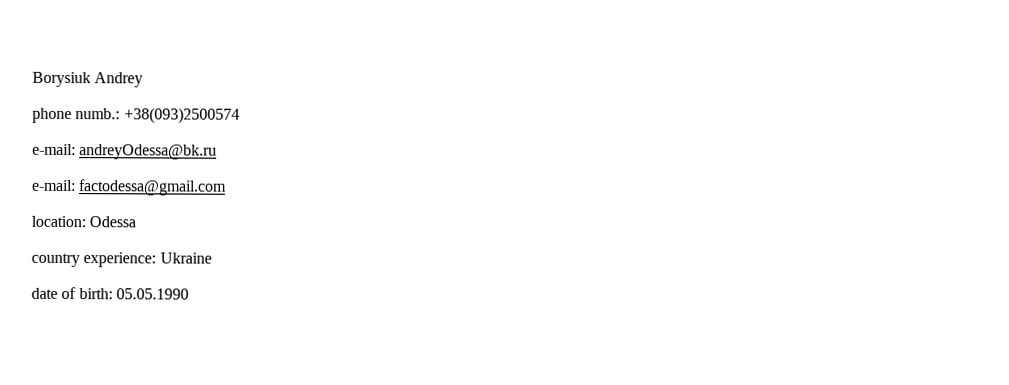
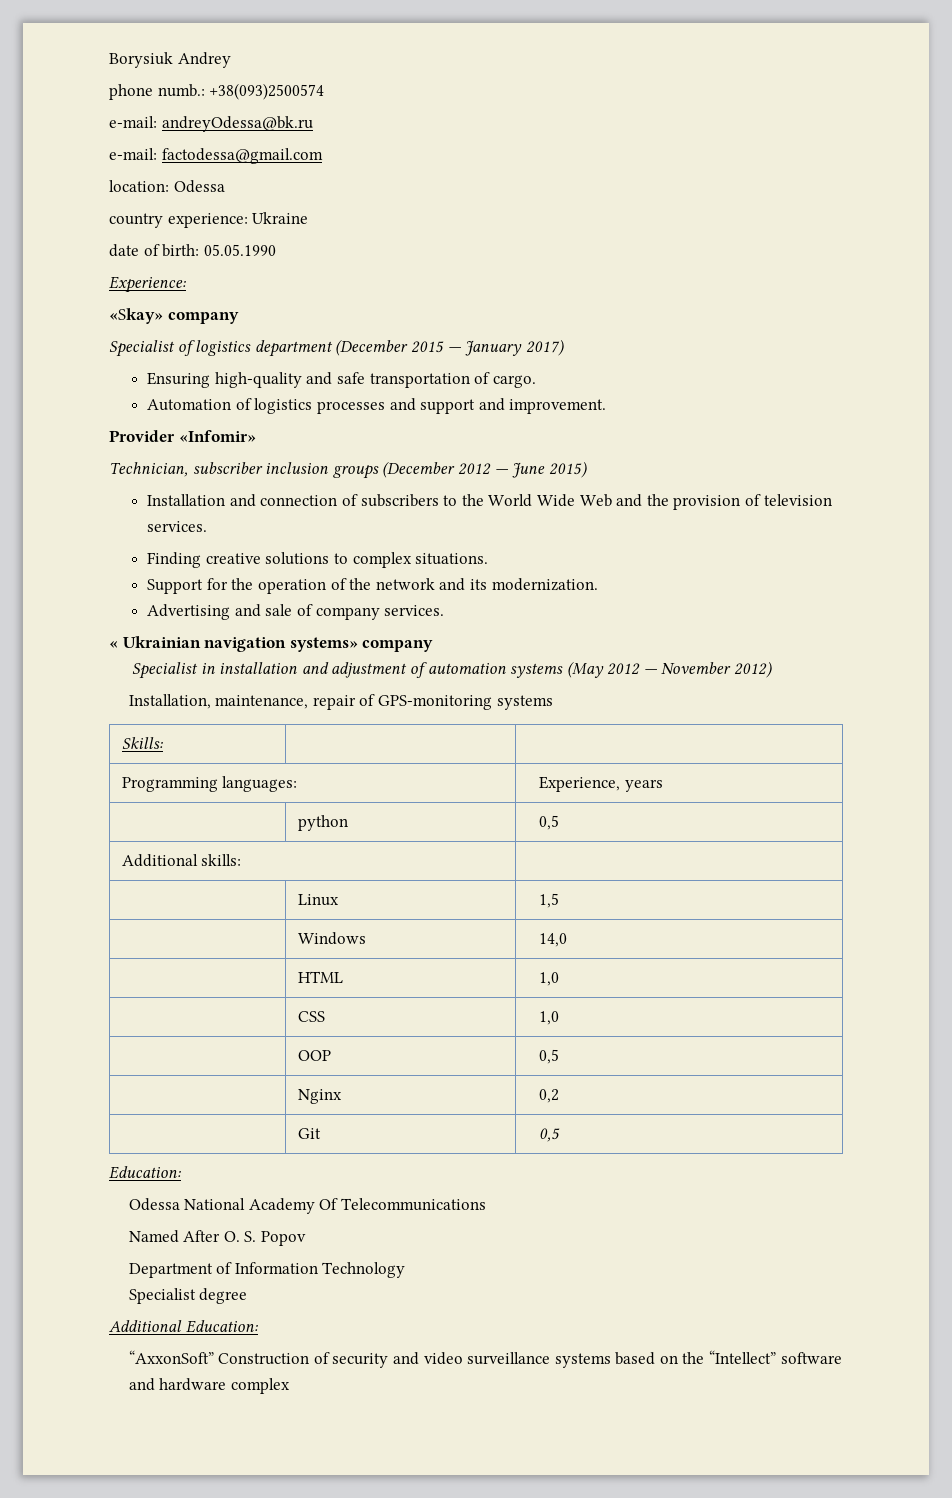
+ Experience:
+ «Skay» company
+ Specialist of logistics department (December 2015 — January 2017)
+ Ensuring high-quality and safe transportation of cargo.
+ Automation of logistics processes and support and improvement.
+ Provider «Infomir»
+ Technician, subscriber inclusion groups (December 2012 — June 2015)
+ Installation and connection of subscribers to the World Wide Web and the provision of television services.
+ Finding creative solutions to complex situations.
+ Support for the operation of the network and its modernization.
+ Advertising and sale of company services.
+ « Ukrainian navigation systems» company
+ Specialist in installation and adjustment of automation systems (May 2012 — November 2012)
+ Installation, maintenance, repair of GPS-monitoring systems
+ Skills: | |
+ Programming languages: | Experience, years
+ | python | 0,5
+ Additional skills: |
+ | Linux | 1,5
+ | Windows | 14,0
+ | HTML | 1,0
+ | CSS | 1,0
+ | OOP | 0,5
+ | Nginx | 0,2
+ | Git | 0,5
+ Education:
+ Odessa National Academy Of Telecommunications
+ Named After O. S. Popov
+ Department of Information Technology
+ Specialist degree
+ Additional Education:
+ “AxxonSoft” Construction of security and video surveillance systems based on the “Intellect” software and hardware complex

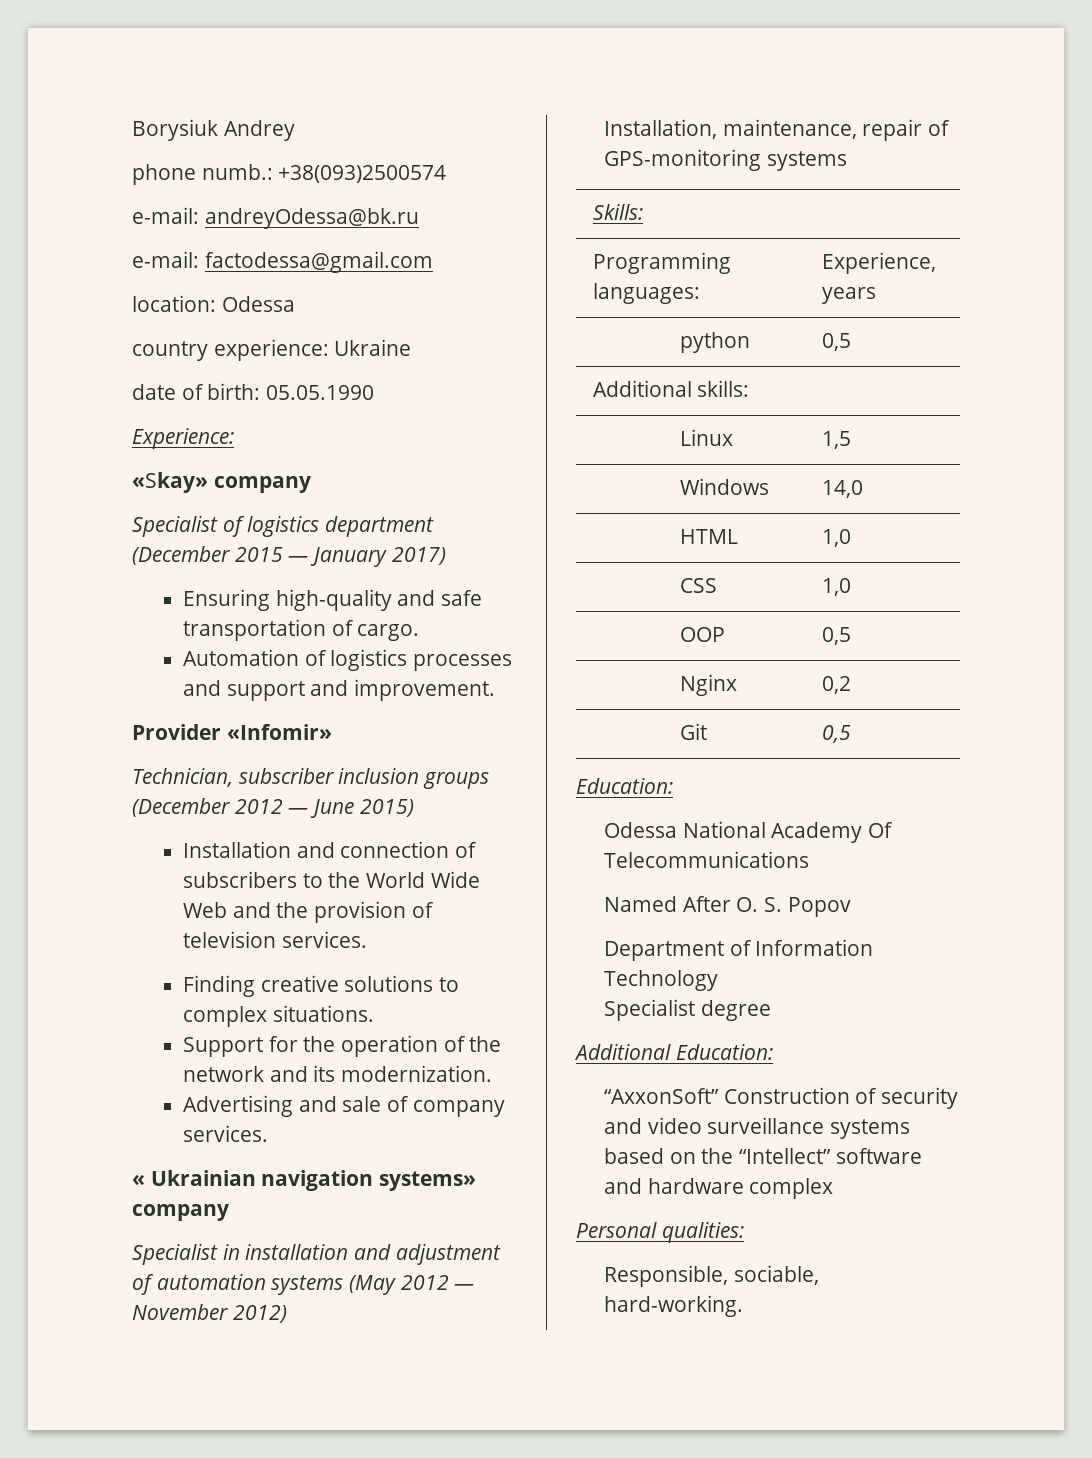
+ Personal qualities:
+ Responsible, sociable, hard-working.

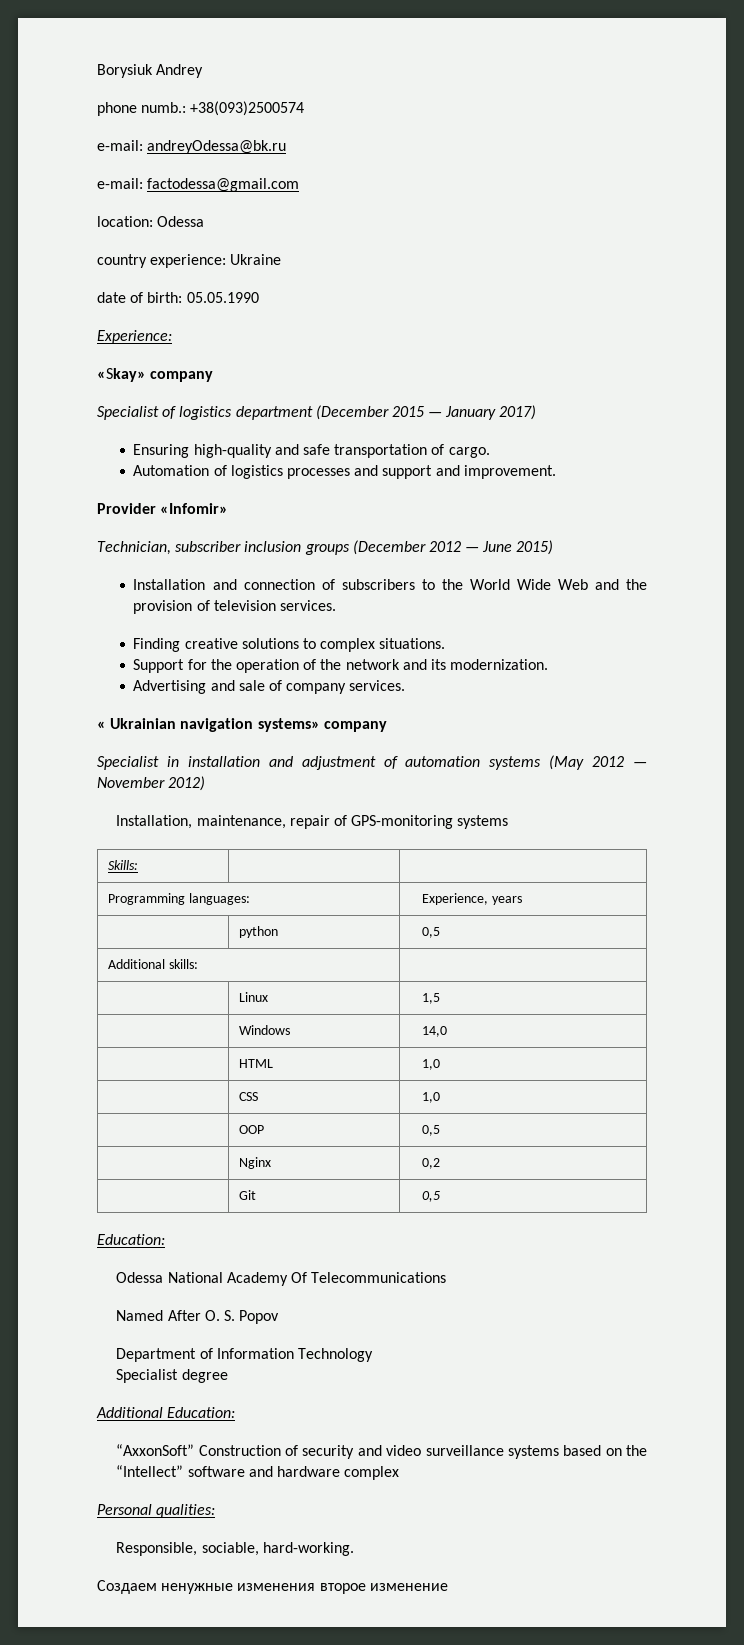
+ Создаем ненужные изменения второе изменение

